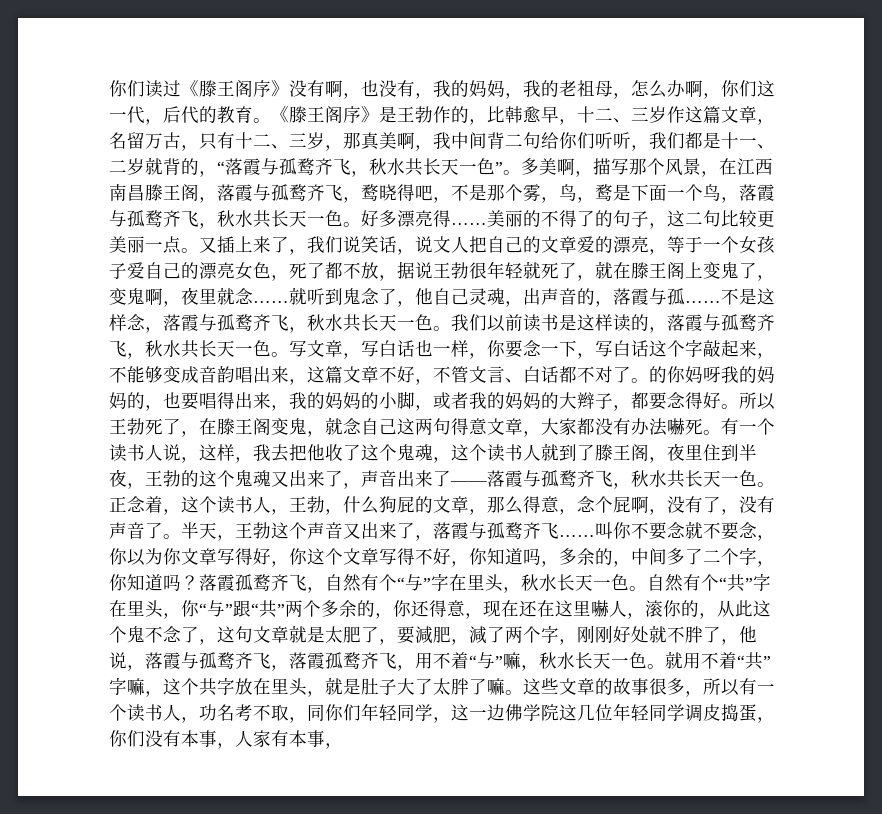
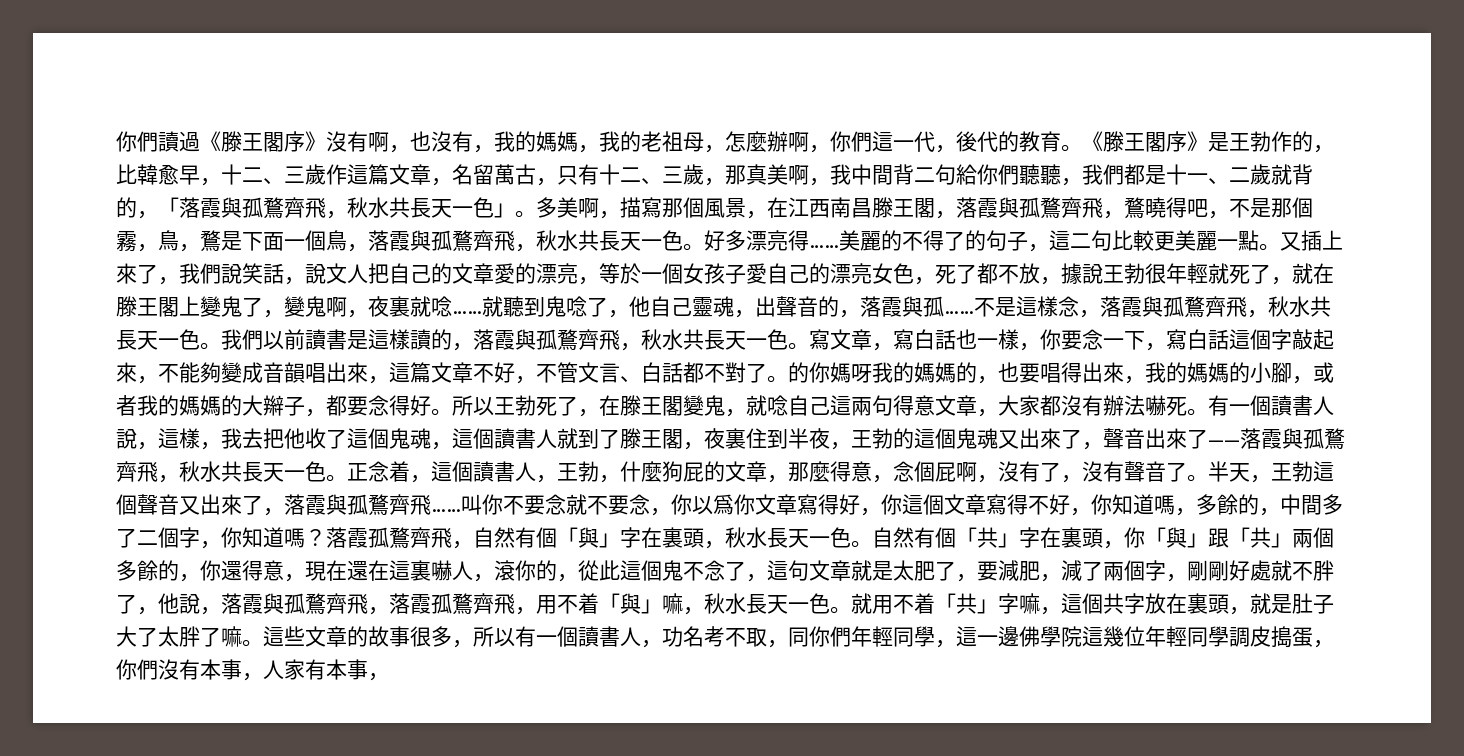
- 你们读过《滕王阁序》没有啊，也没有，我的妈妈，我的老祖母，怎么办啊，你们这一代，后代的教育。
+ 你們讀過《滕王閣序》沒有啊，也沒有，我的媽媽，我的老祖母，怎麼辦啊，你們這一代，後代的教育。
- 《滕王阁序》是王勃作的，比韩愈早，十二、三岁作这篇文章，名留万古，只有十二、三岁，那真美啊，我中间背二句给你们听听，我们都是十一、二岁就背的，“落霞与孤鹜齐飞，秋水共长天一色”。
+ 《滕王閣序》是王勃作的，比韓愈早，十二、三歲作這篇文章，名留萬古，只有十二、三歲，那真美啊，我中間背二句給你們聽聽，我們都是十一、二歲就背的，「落霞與孤鶩齊飛，秋水共長天一色」。
- 多美啊，描写那个风景，在江西南昌滕王阁，落霞与孤鹜齐飞，鹜晓得吧，不是那个雾，鸟，鹜是下面一个鸟，落霞与孤鹜齐飞，秋水共长天一色。
+ 多美啊，描寫那個風景，在江西南昌滕王閣，落霞與孤鶩齊飛，鶩曉得吧，不是那個霧，鳥，鶩是下面一個鳥，落霞與孤鶩齊飛，秋水共長天一色。
- 美丽的不得了的句子，这二句比较更美丽一点。又插上来了，我们说笑话，说文人把自己的文章爱的漂亮，等于一个女孩子爱自己的漂亮女色，死了都不放，据说王勃很年轻就死了，就在滕王阁上变鬼了，变鬼啊，夜里就念……就听到鬼念了，他自己灵魂，出声音的，落霞与孤……
+ 美麗的不得了的句子，這二句比較更美麗一點。又插上來了，我們說笑話，說文人把自己的文章愛的漂亮，等於一個女孩子愛自己的漂亮女色，死了都不放，據說王勃很年輕就死了，就在滕王閣上變鬼了，變鬼啊，夜裏就唸……就聽到鬼唸了，他自己靈魂，出聲音的，落霞與孤……
- 不是这样念，落霞与孤鹜齐飞，秋水共长天一色。
+ 不是這樣念，落霞與孤鶩齊飛，秋水共長天一色。
- 我们以前读书是这样读的，落霞与孤鹜齐飞，秋水共长天一色。写文章，写白话也一样，你要念一下，写白话这个字敲起来，不能够变成音韵唱出来，这篇文章不好，不管文言、白话都不对了。的你妈呀我的妈妈的，也要唱得出来，我的妈妈的小脚，或者我的妈妈的大辫子，都要念得好。
+ 我們以前讀書是這樣讀的，落霞與孤鶩齊飛，秋水共長天一色。寫文章，寫白話也一樣，你要念一下，寫白話這個字敲起來，不能夠變成音韻唱出來，這篇文章不好，不管文言、白話都不對了。的你媽呀我的媽媽的，也要唱得出來，我的媽媽的小腳，或者我的媽媽的大辮子，都要念得好。
- 所以王勃死了，在滕王阁变鬼，就念自己这两句得意文章，大家都没有办法嚇死。
+ 所以王勃死了，在滕王閣變鬼，就唸自己這兩句得意文章，大家都沒有辦法嚇死。
- 有一个读书人说，这样，我去把他收了这个鬼魂，这个读书人就到了滕王阁，夜里住到半夜，王勃的这个鬼魂又出来了，声音出来了——落霞与孤鹜齐飞，秋水共长天一色。
+ 有一個讀書人說，這樣，我去把他收了這個鬼魂，這個讀書人就到了滕王閣，夜裏住到半夜，王勃的這個鬼魂又出來了，聲音出來了——落霞與孤鶩齊飛，秋水共長天一色。
- 正念着，这个读书人，王勃，什么狗屁的文章，那么得意，念个屁啊，没有了，没有声音了。半天，王勃这个声音又出来了，落霞与孤鹜齐飞……
+ 正念着，這個讀書人，王勃，什麼狗屁的文章，那麼得意，念個屁啊，沒有了，沒有聲音了。半天，王勃這個聲音又出來了，落霞與孤鶩齊飛……
- 叫你不要念就不要念，你以为你文章写得好，你这个文章写得不好，你知道吗，多余的，中间多了二个字，你知道吗？
+ 叫你不要念就不要念，你以爲你文章寫得好，你這個文章寫得不好，你知道嗎，多餘的，中間多了二個字，你知道嗎？
- 落霞孤鹜齐飞，自然有个“与”字在里头，秋水长天一色。自然有个“共”字在里头，你“与”跟“共”两个多余的，你还得意，现在还在这里嚇人，滚你的，从此这个鬼不念了，这句文章就是太肥了，要減肥，減了两个字，刚刚好处就不胖了，他说，落霞与孤鹜齐飞，落霞孤鹜齐飞，用不着“与”嘛，秋水长天一色。
+ 落霞孤鶩齊飛，自然有個「與」字在裏頭，秋水長天一色。自然有個「共」字在裏頭，你「與」跟「共」兩個多餘的，你還得意，現在還在這裏嚇人，滾你的，從此這個鬼不念了，這句文章就是太肥了，要減肥，減了兩個字，剛剛好處就不胖了，他說，落霞與孤鶩齊飛，落霞孤鶩齊飛，用不着「與」嘛，秋水長天一色。
- 就用不着“共”字嘛，这个共字放在里头，就是肚子大了太胖了嘛。
+ 就用不着「共」字嘛，這個共字放在裏頭，就是肚子大了太胖了嘛。
- 这些文章的故事很多，所以有一个读书人，功名考不取，同你们年轻同学，这一边佛学院这几位年轻同学调皮捣蛋，你们没有本事，人家有本事，
+ 這些文章的故事很多，所以有一個讀書人，功名考不取，同你們年輕同學，這一邊佛學院這幾位年輕同學調皮搗蛋，你們沒有本事，人家有本事，

